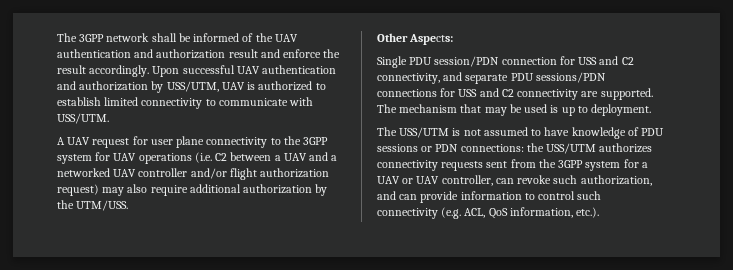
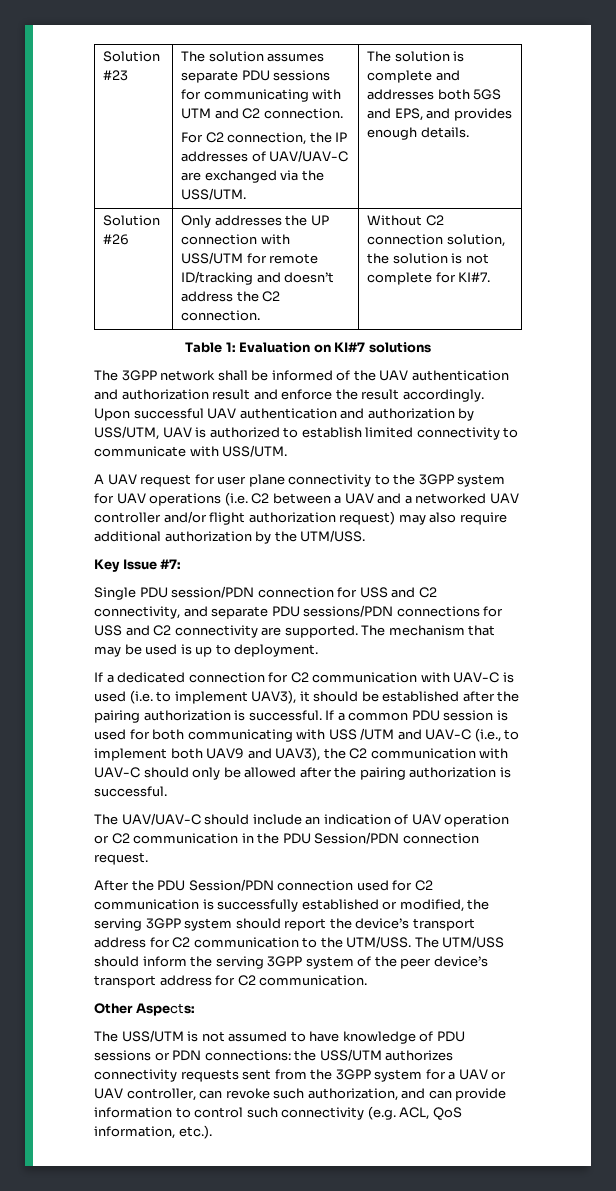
+ Solution #23 | The solution assumes separate PDU sessions for communicating with UTM and C2 connection.
+ For C2 connection, the IP addresses of UAV/UAV-C are exchanged via the USS/UTM. | The solution is complete and addresses both 5GS and EPS, and provides enough details.
+ Solution #26 | Only addresses the UP connection with USS/UTM for remote ID/tracking and doesn’t address the C2 connection. | Without C2 connection solution, the solution is not complete for KI#7.
+ Table 1: Evaluation on KI#7 solutions
- Other Aspects:
+ Key Issue #7:
+ If a dedicated connection for C2 communication with UAV-C is used (i.e. to implement UAV3), it should be established after the pairing authorization is successful. If a common PDU session is used for both communicating with USS /UTM and UAV-C (i.e., to implement both UAV9 and UAV3), the C2 communication with UAV-C should only be allowed after the pairing authorization is successful.
+ The UAV/UAV-C should include an indication of UAV operation or C2 communication in the PDU Session/PDN connection request.
+ After the PDU Session/PDN connection used for C2 communication is successfully established or modified, the serving 3GPP system should report the device’s transport address for C2 communication to the UTM/USS. The UTM/USS should inform the serving 3GPP system of the peer device’s transport address for C2 communication.
+ Other Aspects:

